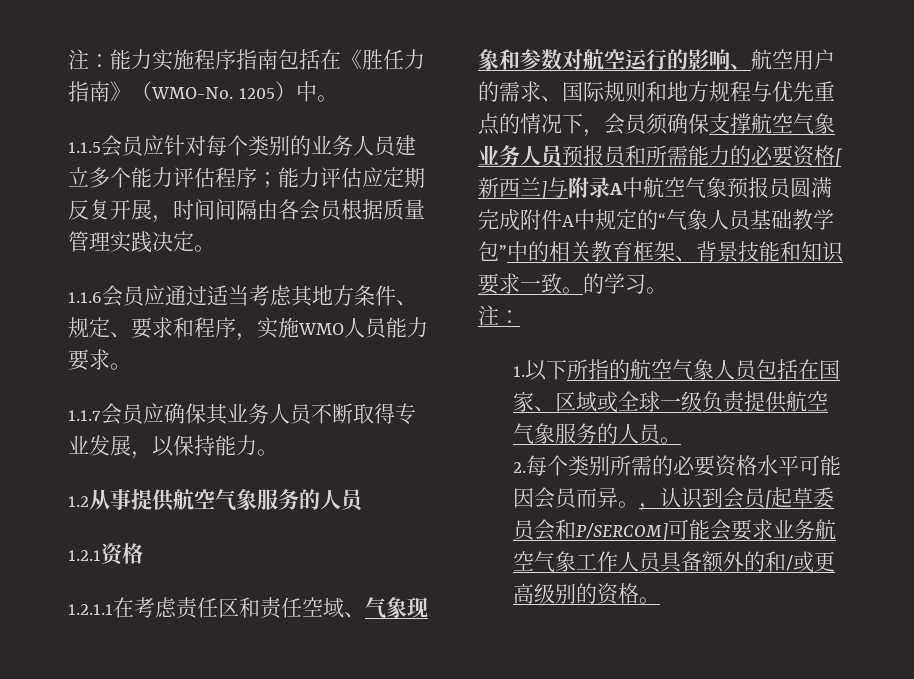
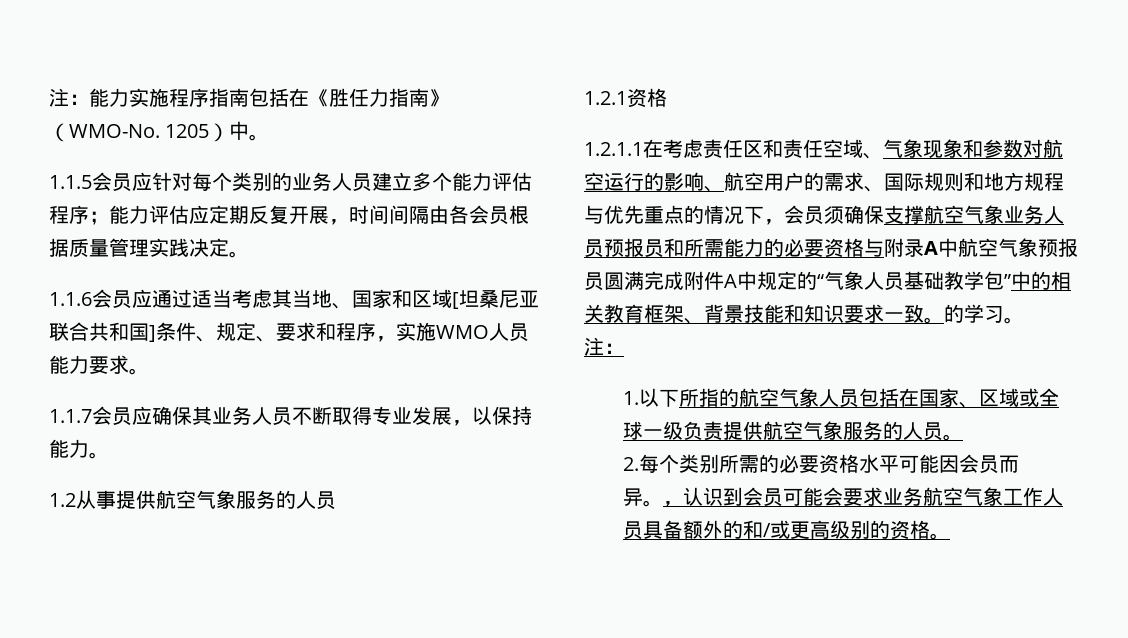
- 1.1.6会员应通过适当考虑其地方条件、规定、要求和程序，实施WMO人员能力要求。
+ 1.1.6会员应通过适当考虑其当地、国家和区域[坦桑尼亚联合共和国]条件、规定、要求和程序，实施WMO人员能力要求。
- 1.2.1.1在考虑责任区和责任空域、气象现象和参数对航空运行的影响、航空用户的需求、国际规则和地方规程与优先重点的情况下，会员须确保支撑航空气象业务人员预报员和所需能力的必要资格[新西兰]与附录A中航空气象预报员圆满完成附件A中规定的“气象人员基础教学包”中的相关教育框架、背景技能和知识要求一致。
+ 1.2.1.1在考虑责任区和责任空域、气象现象和参数对航空运行的影响、航空用户的需求、国际规则和地方规程与优先重点的情况下，会员须确保支撑航空气象业务人员预报员和所需能力的必要资格与附录A中航空气象预报员圆满完成附件A中规定的“气象人员基础教学包”中的相关教育框架、背景技能和知识要求一致。
- ，认识到会员[起草委员会和P/SERCOM]可能会要求业务航空气象工作人员具备额外的和/或更高级别的资格。
+ ，认识到会员可能会要求业务航空气象工作人员具备额外的和/或更高级别的资格。

